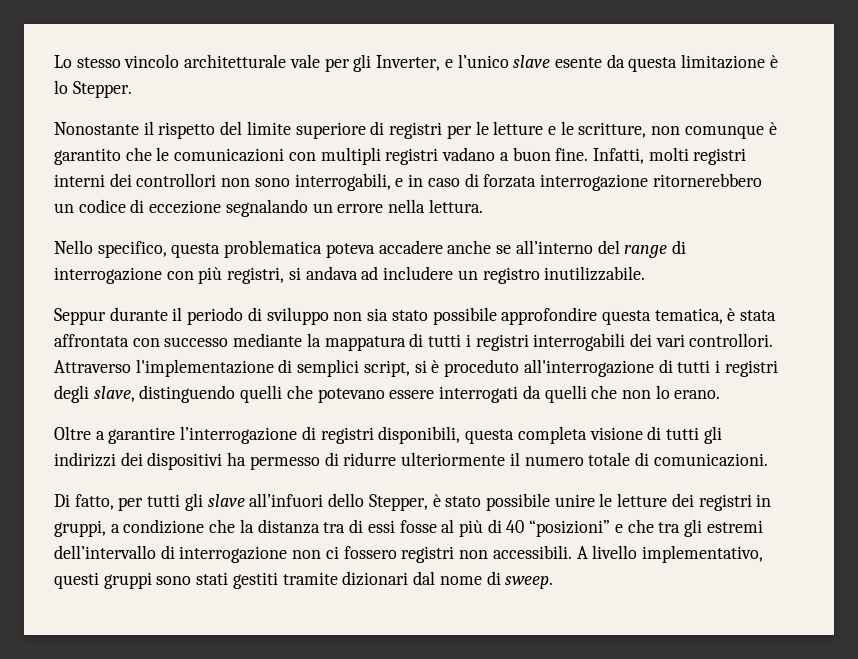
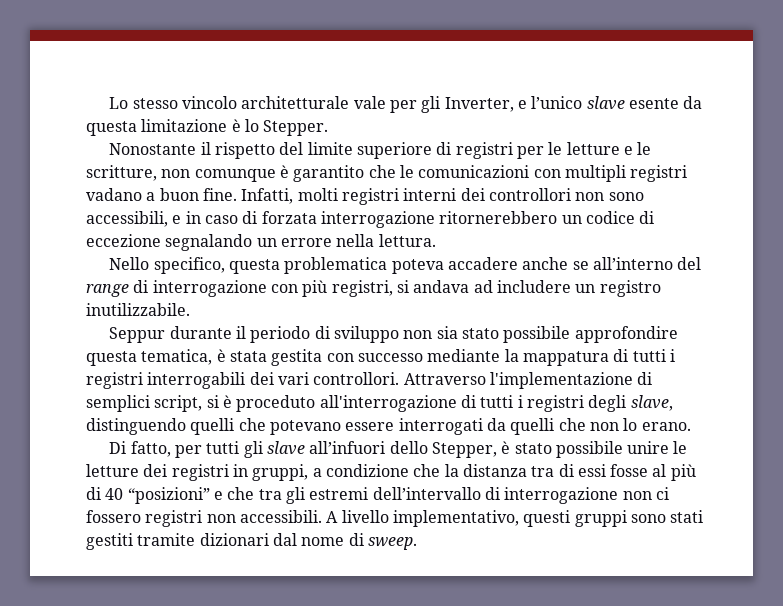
- Infatti, molti registri interni dei controllori non sono interrogabili, e in caso di forzata interrogazione ritornerebbero un codice di eccezione segnalando un errore nella lettura.
+ Infatti, molti registri interni dei controllori non sono accessibili, e in caso di forzata interrogazione ritornerebbero un codice di eccezione segnalando un errore nella lettura.
- Seppur durante il periodo di sviluppo non sia stato possibile approfondire questa tematica, è stata affrontata con successo mediante la mappatura di tutti i registri interrogabili dei vari controllori.
+ Seppur durante il periodo di sviluppo non sia stato possibile approfondire questa tematica, è stata gestita con successo mediante la mappatura di tutti i registri interrogabili dei vari controllori.
- Oltre a garantire l’interrogazione di registri disponibili, questa completa visione di tutti gli indirizzi dei dispositivi ha permesso di ridurre ulteriormente il numero totale di comunicazioni.

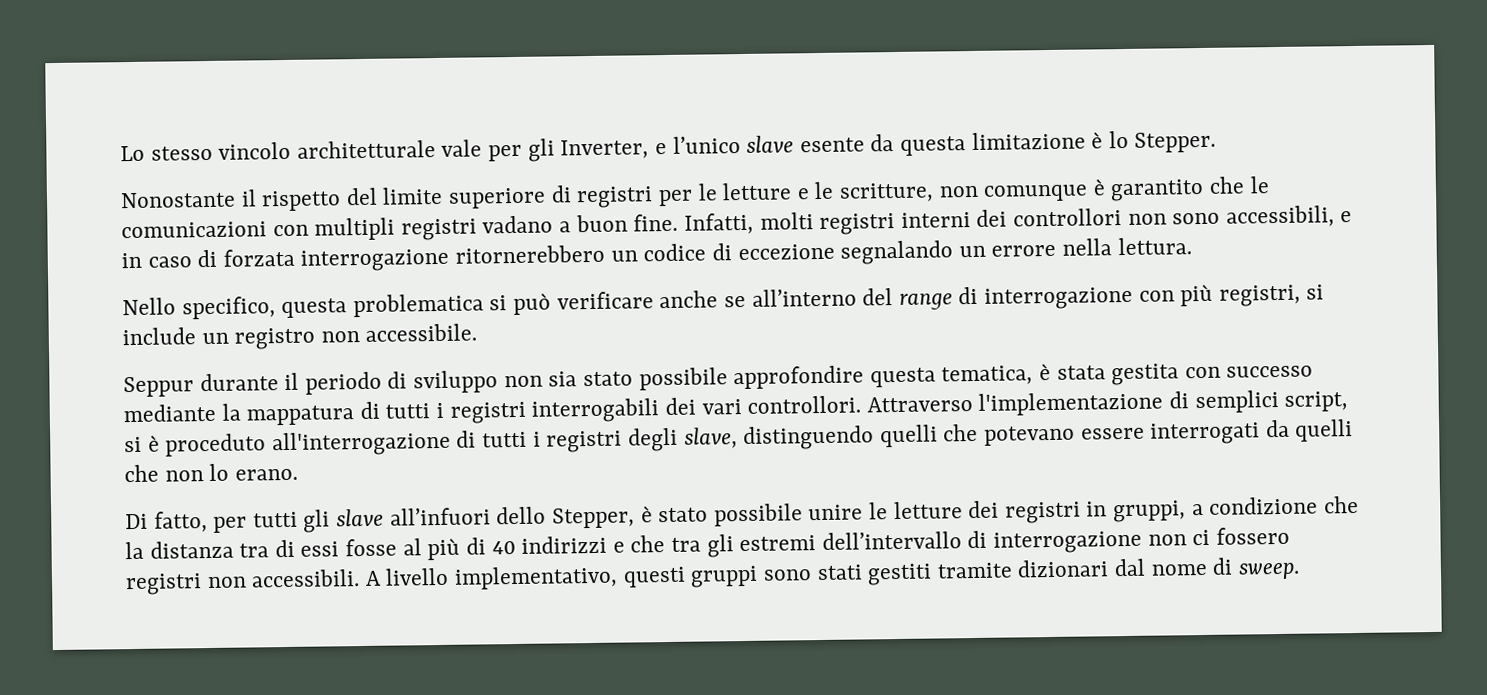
- Nello specifico, questa problematica poteva accadere anche se all’interno del range di interrogazione con più registri, si andava ad includere un registro inutilizzabile.
+ Nello specifico, questa problematica si può verificare anche se all’interno del range di interrogazione con più registri, si include un registro non accessibile.
- Di fatto, per tutti gli slave all’infuori dello Stepper, è stato possibile unire le letture dei registri in gruppi, a condizione che la distanza tra di essi fosse al più di 40 “posizioni” e che tra gli estremi dell’intervallo di interrogazione non ci fossero registri non accessibili.
+ Di fatto, per tutti gli slave all’infuori dello Stepper, è stato possibile unire le letture dei registri in gruppi, a condizione che la distanza tra di essi fosse al più di 40 indirizzi e che tra gli estremi dell’intervallo di interrogazione non ci fossero registri non accessibili.

